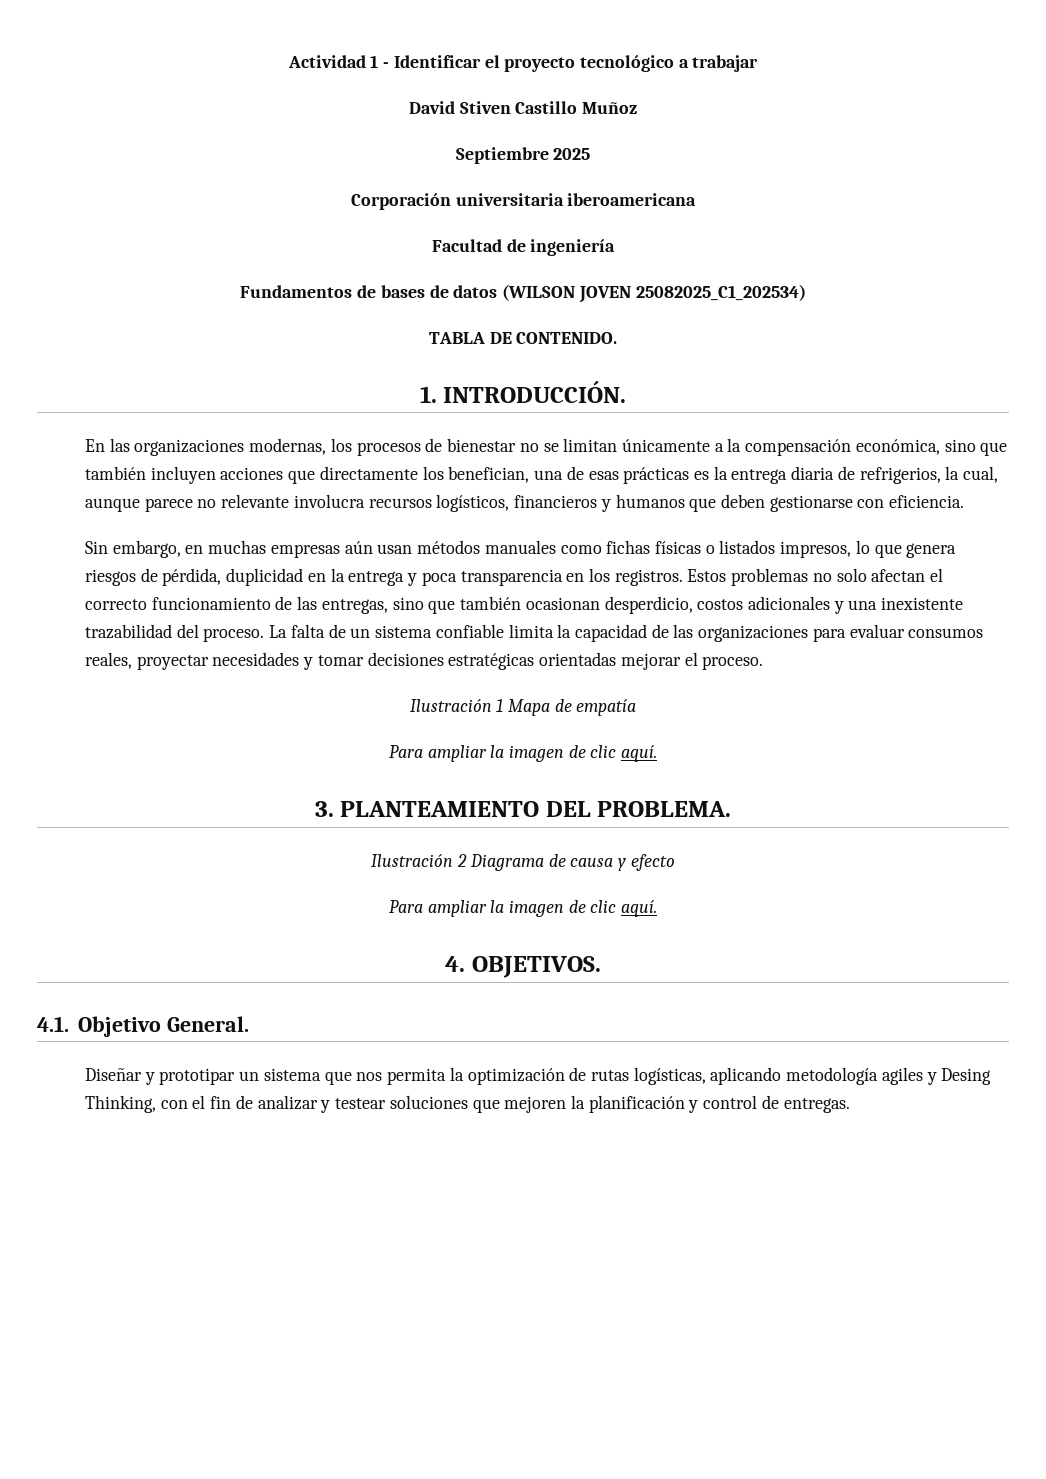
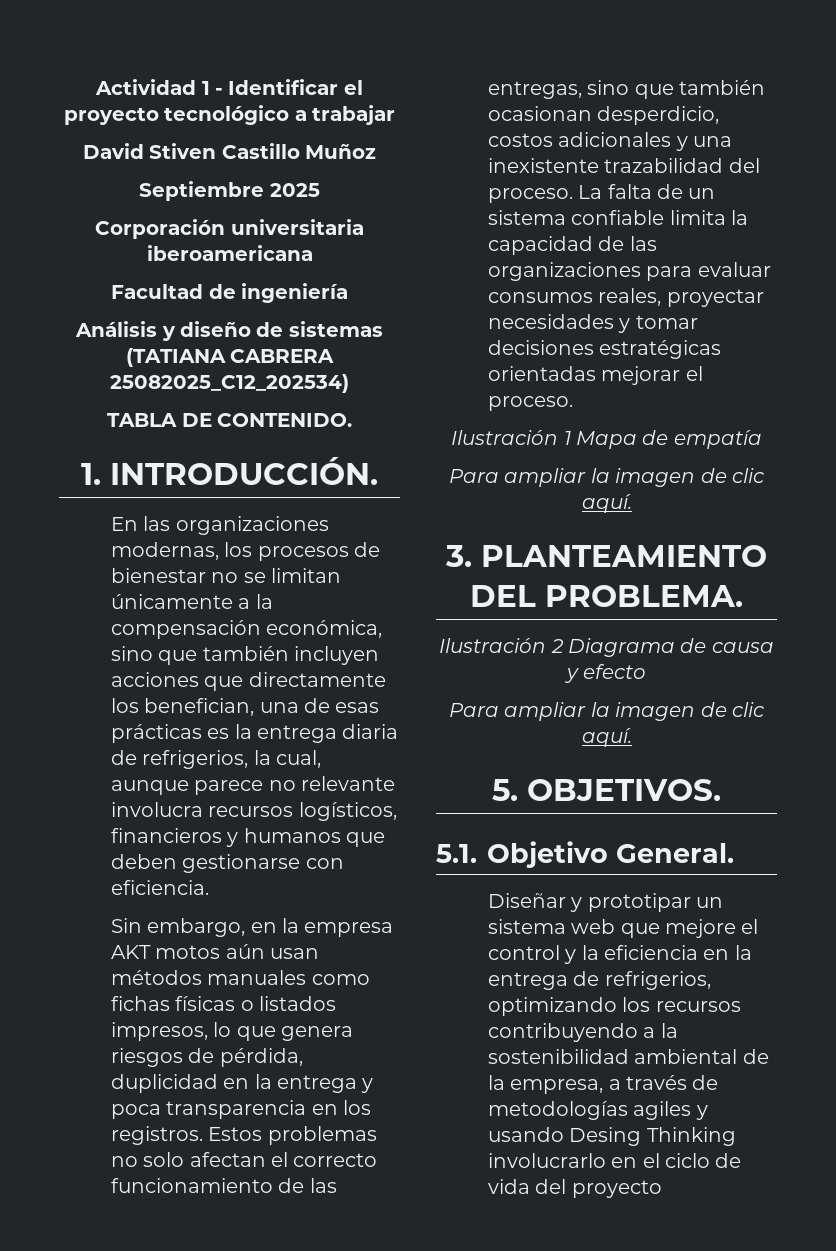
- Fundamentos de bases de datos (WILSON JOVEN 25082025_C1_202534)
+ Análisis y diseño de sistemas (TATIANA CABRERA 25082025_C12_202534)
- Sin embargo, en muchas empresas aún usan métodos manuales como fichas físicas o listados impresos, lo que genera riesgos de pérdida, duplicidad en la entrega y poca transparencia en los registros.
+ Sin embargo, en la empresa AKT motos aún usan métodos manuales como fichas físicas o listados impresos, lo que genera riesgos de pérdida, duplicidad en la entrega y poca transparencia en los registros.
- 4. OBJETIVOS.
+ 5. OBJETIVOS.
- 4.1. Objetivo General.
+ 5.1. Objetivo General.
- Diseñar y prototipar un sistema que nos permita la optimización de rutas logísticas, aplicando metodología agiles y Desing Thinking, con el fin de analizar y testear soluciones que mejoren la planificación y control de entregas.
+ Diseñar y prototipar un sistema web que mejore el control y la eficiencia en la entrega de refrigerios, optimizando los recursos contribuyendo a la sostenibilidad ambiental de la empresa, a través de metodologías agiles y usando Desing Thinking involucrarlo en el ciclo de vida del proyecto

